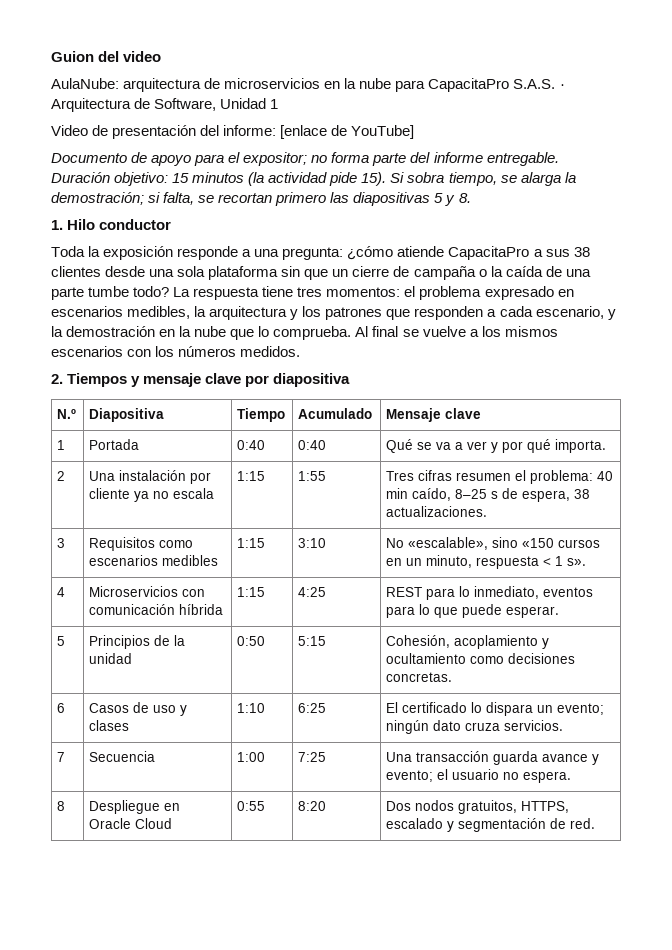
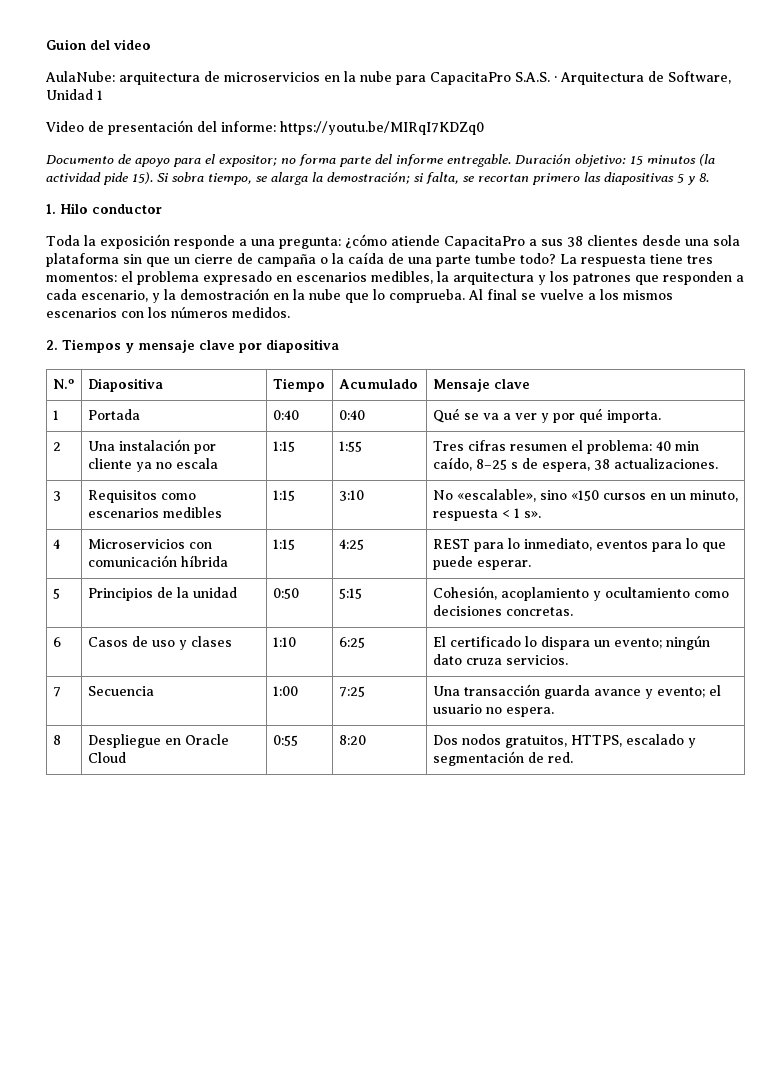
- Video de presentación del informe: [enlace de YouTube]
+ Video de presentación del informe: https://youtu.be/MIRqI7KDZq0

